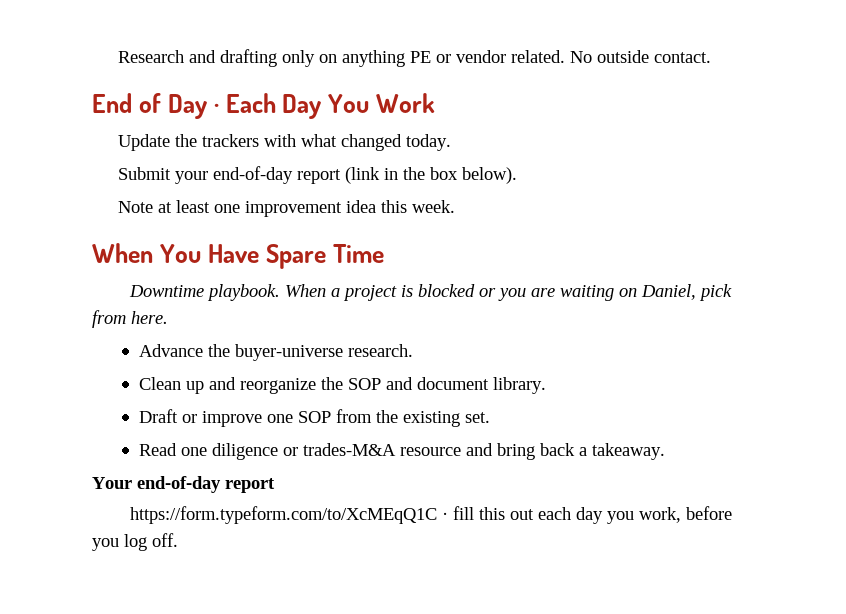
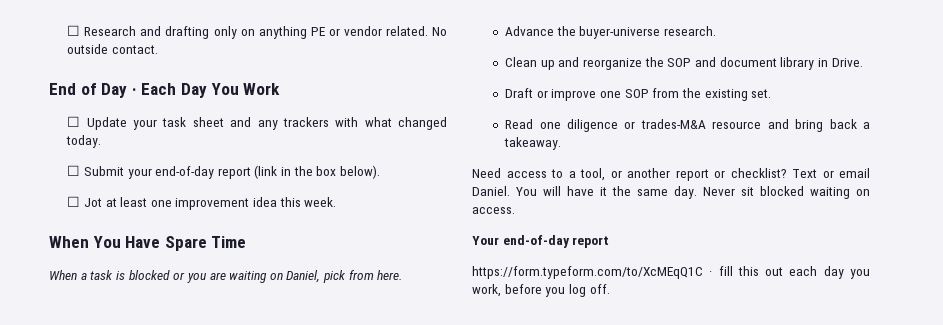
- Research and drafting only on anything PE or vendor related.
+ ☐ Research and drafting only on anything PE or vendor related.
- Update the trackers with what changed today.
+ ☐ Update your task sheet and any trackers with what changed today.
- Submit your end-of-day report (link in the box below).
+ ☐ Submit your end-of-day report (link in the box below).
- Note at least one improvement idea this week.
+ ☐ Jot at least one improvement idea this week.
- Downtime playbook. When a project is blocked or you are waiting on Daniel, pick from here.
+ When a task is blocked or you are waiting on Daniel, pick from here.
- Clean up and reorganize the SOP and document library.
+ Clean up and reorganize the SOP and document library in Drive.
+ Need access to a tool, or another report or checklist? Text or email Daniel. You will have it the same day. Never sit blocked waiting on access.

